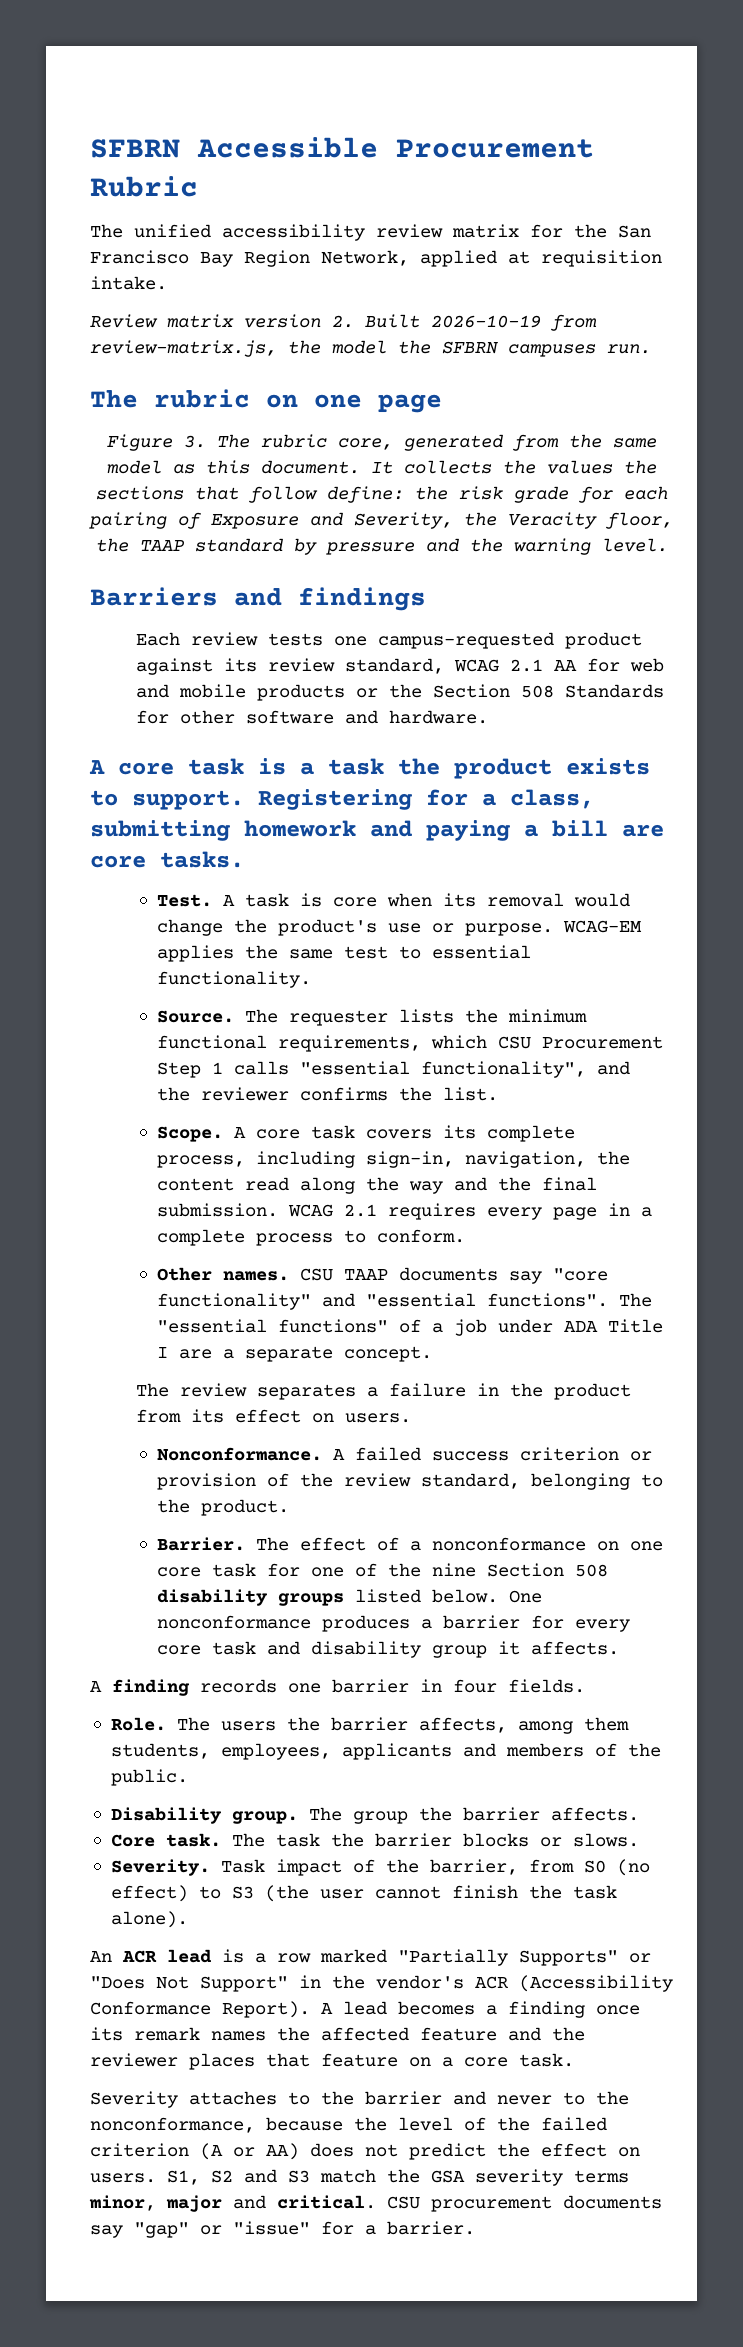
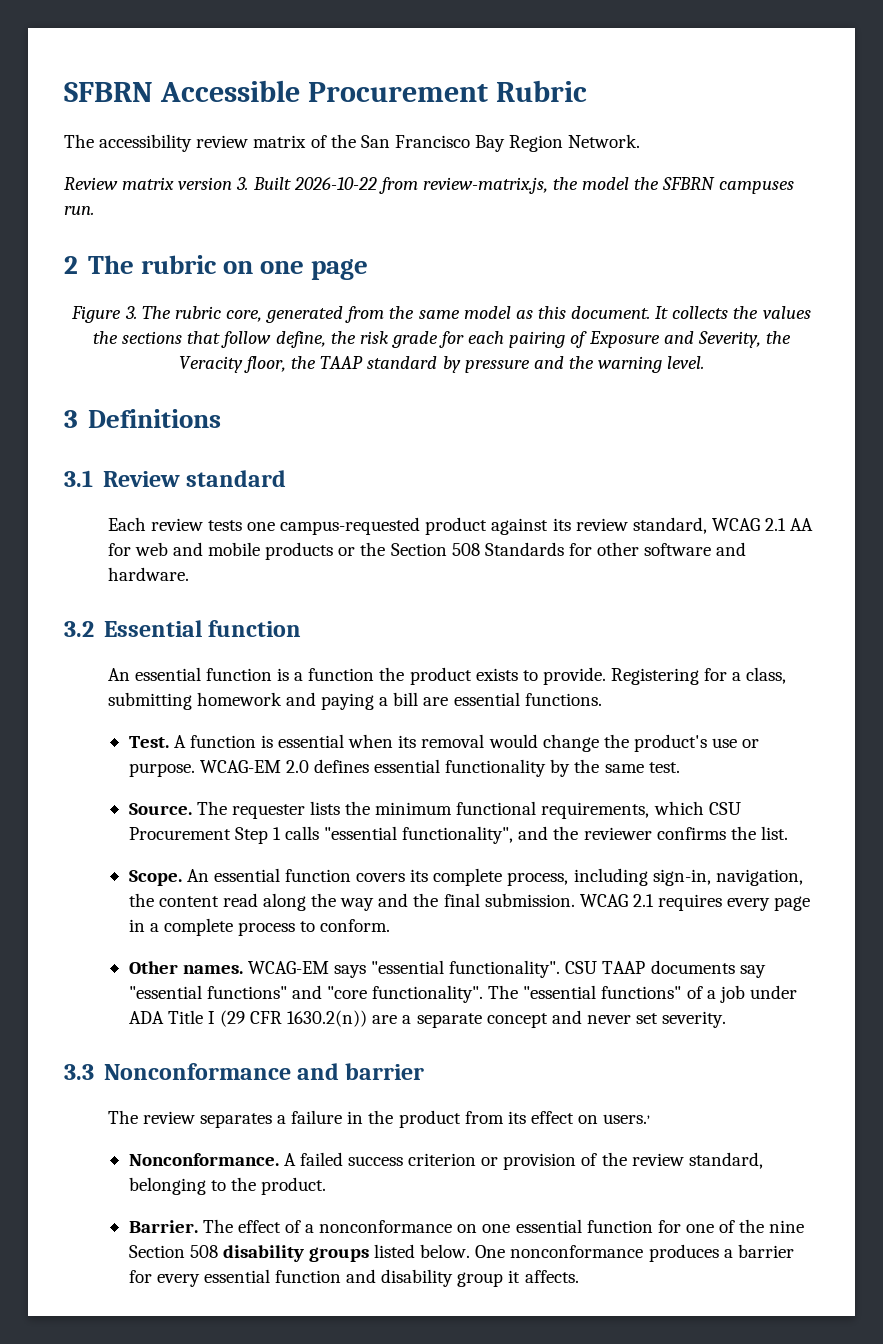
- The unified accessibility review matrix for the San Francisco Bay Region Network, applied at requisition intake.
+ The accessibility review matrix of the San Francisco Bay Region Network.
- Review matrix version 2. Built 2026-10-19 from review-matrix.js, the model the SFBRN campuses run.
+ Review matrix version 3. Built 2026-10-22 from review-matrix.js, the model the SFBRN campuses run.
- The rubric on one page
+ 2 The rubric on one page
- It collects the values the sections that follow define: the risk grade for each pairing of Exposure and Severity, the Veracity floor, the TAAP standard by pressure and the warning level.
+ It collects the values the sections that follow define, the risk grade for each pairing of Exposure and Severity, the Veracity floor, the TAAP standard by pressure and the warning level.
- Barriers and findings
+ 3 Definitions
+ 3.1 Review standard
- A core task is a task the product exists to support.
+ 3.2 Essential function
+ An essential function is a function the product exists to provide.
- Registering for a class, submitting homework and paying a bill are core tasks.
+ Registering for a class, submitting homework and paying a bill are essential functions.
- A task is core when its removal would change the product's use or purpose.
+ A function is essential when its removal would change the product's use or purpose.
- WCAG-EM applies the same test to essential functionality.
+ WCAG-EM 2.0 defines essential functionality by the same test.
- A core task covers its complete process, including sign-in, navigation, the content read along the way and the final submission.
+ An essential function covers its complete process, including sign-in, navigation, the content read along the way and the final submission.
- CSU TAAP documents say "core functionality" and "essential functions".
+ WCAG-EM says "essential functionality". CSU TAAP documents say "essential functions" and "core functionality".
- The "essential functions" of a job under ADA Title I are a separate concept.
+ The "essential functions" of a job under ADA Title I (29 CFR 1630.2(n)) are a separate concept and never set severity.
+ 3.3 Nonconformance and barrier
- The review separates a failure in the product from its effect on users.
+ The review separates a failure in the product from its effect on users.,
- The effect of a nonconformance on one core task for one of the nine Section 508 disability groups listed below.
+ The effect of a nonconformance on one essential function for one of the nine Section 508 disability groups listed below.
- One nonconformance produces a barrier for every core task and disability group it affects.
+ One nonconformance produces a barrier for every essential function and disability group it affects.
- A finding records one barrier in four fields.
- Role. The users the barrier affects, among them students, employees, applicants and members of the public.
- Disability group. The group the barrier affects.
- Core task. The task the barrier blocks or slows.
- Severity. Task impact of the barrier, from S0 (no effect) to S3 (the user cannot finish the task alone).
- An ACR lead is a row marked "Partially Supports" or "Does Not Support" in the vendor's ACR (Accessibility Conformance Report). A lead becomes a finding once its remark names the affected feature and the reviewer places that feature on a core task.
- Severity attaches to the barrier and never to the nonconformance, because the level of the failed criterion (A or AA) does not predict the effect on users. S1, S2 and S3 match the GSA severity terms minor, major and critical. CSU procurement documents say "gap" or "issue" for a barrier.

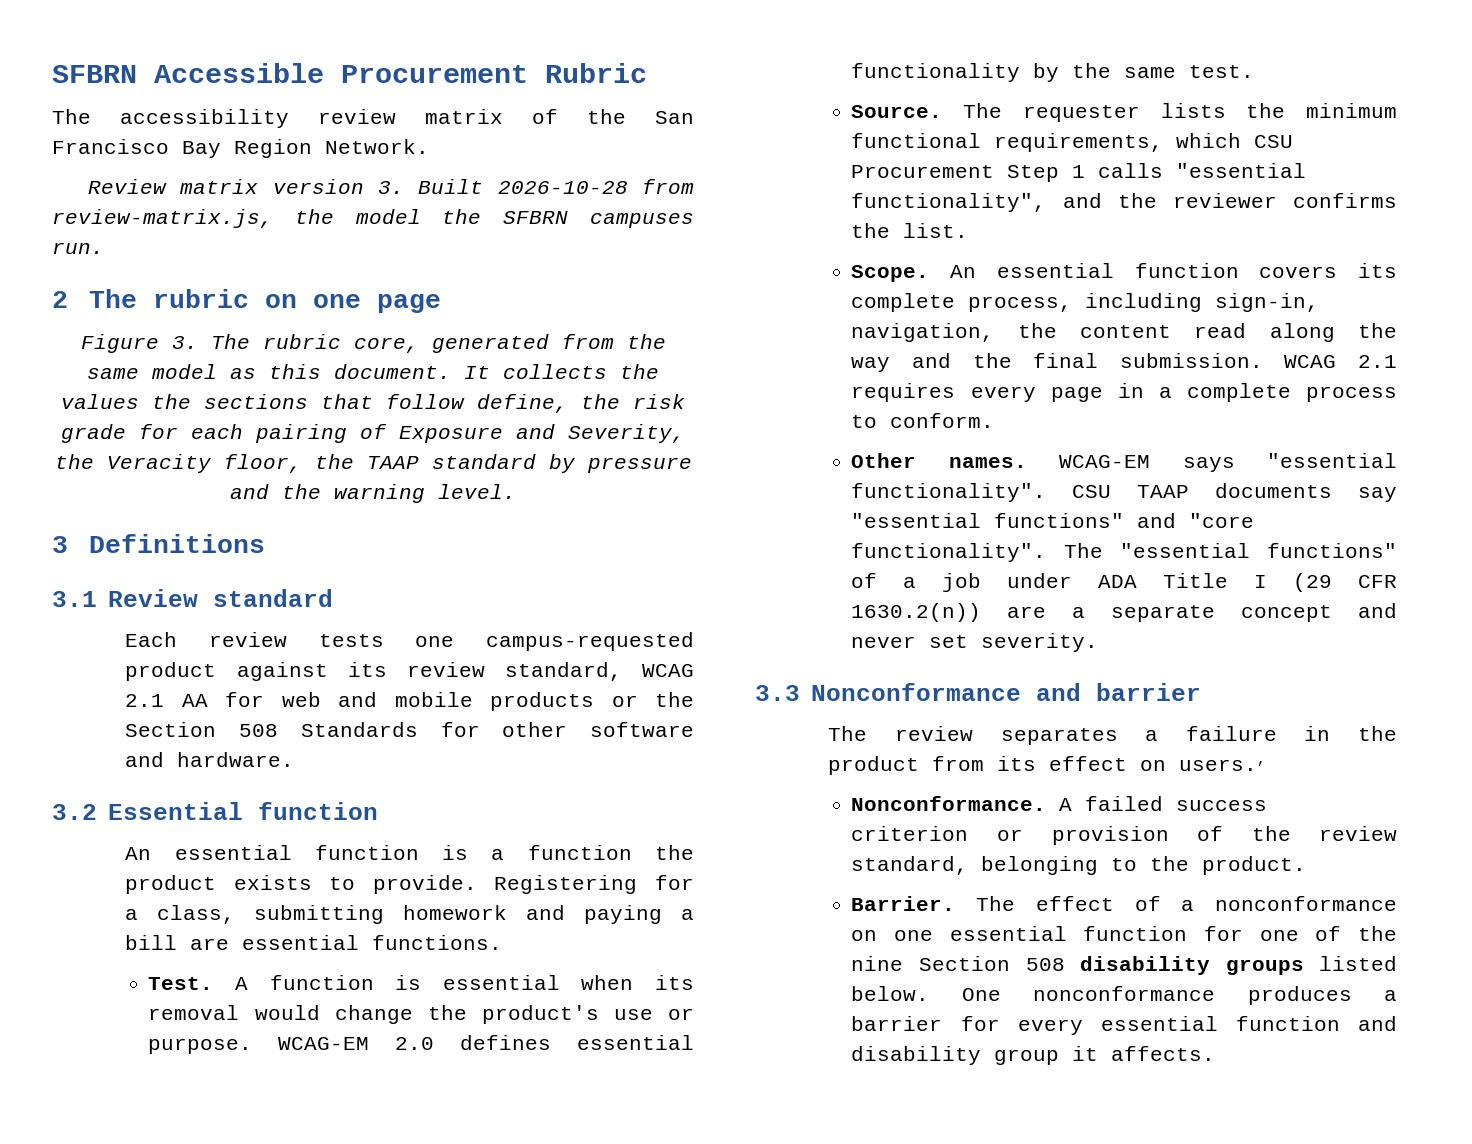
- Review matrix version 3. Built 2026-10-22 from review-matrix.js, the model the SFBRN campuses run.
+ Review matrix version 3. Built 2026-10-28 from review-matrix.js, the model the SFBRN campuses run.

